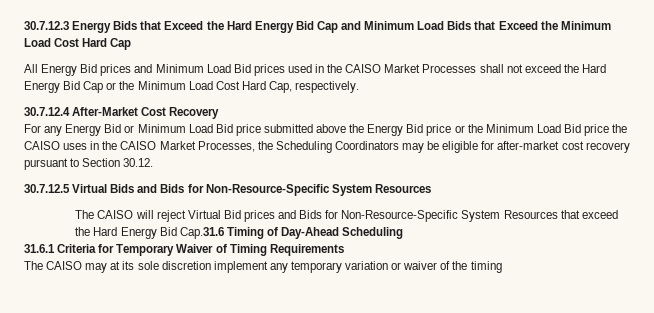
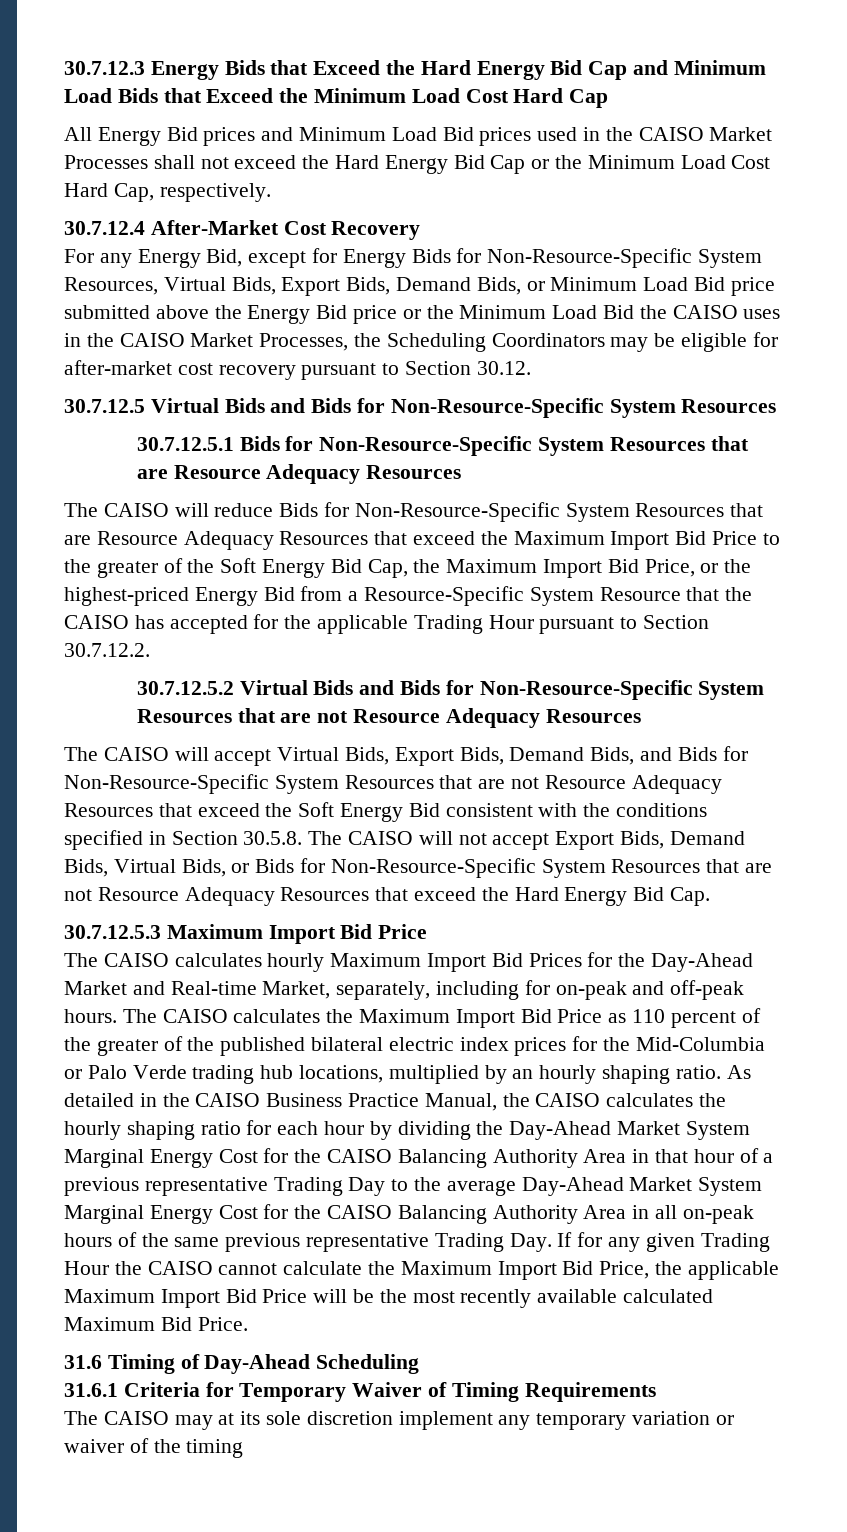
- For any Energy Bid or Minimum Load Bid price submitted above the Energy Bid price or the Minimum Load Bid price the CAISO uses in the CAISO Market Processes, the Scheduling Coordinators may be eligible for after-market cost recovery pursuant to Section 30.12.
+ For any Energy Bid, except for Energy Bids for Non-Resource-Specific System Resources, Virtual Bids, Export Bids, Demand Bids, or Minimum Load Bid price submitted above the Energy Bid price or the Minimum Load Bid the CAISO uses in the CAISO Market Processes, the Scheduling Coordinators may be eligible for after-market cost recovery pursuant to Section 30.12.
- The CAISO will reject Virtual Bid prices and Bids for Non-Resource-Specific System Resources that exceed the Hard Energy Bid Cap.31.6 Timing of Day-Ahead Scheduling
+ 30.7.12.5.1 Bids for Non-Resource-Specific System Resources that are Resource Adequacy Resources
+ The CAISO will reduce Bids for Non-Resource-Specific System Resources that are Resource Adequacy Resources that exceed the Maximum Import Bid Price to the greater of the Soft Energy Bid Cap, the Maximum Import Bid Price, or the highest-priced Energy Bid from a Resource-Specific System Resource that the CAISO has accepted for the applicable Trading Hour pursuant to Section 30.7.12.2.
+ 30.7.12.5.2 Virtual Bids and Bids for Non-Resource-Specific System Resources that are not Resource Adequacy Resources
+ The CAISO will accept Virtual Bids, Export Bids, Demand Bids, and Bids for Non-Resource-Specific System Resources that are not Resource Adequacy Resources that exceed the Soft Energy Bid consistent with the conditions specified in Section 30.5.8. The CAISO will not accept Export Bids, Demand Bids, Virtual Bids, or Bids for Non-Resource-Specific System Resources that are not Resource Adequacy Resources that exceed the Hard Energy Bid Cap.
+ 30.7.12.5.3 Maximum Import Bid Price
+ The CAISO calculates hourly Maximum Import Bid Prices for the Day-Ahead Market and Real-time Market, separately, including for on-peak and off-peak hours. The CAISO calculates the Maximum Import Bid Price as 110 percent of the greater of the published bilateral electric index prices for the Mid-Columbia or Palo Verde trading hub locations, multiplied by an hourly shaping ratio. As detailed in the CAISO Business Practice Manual, the CAISO calculates the hourly shaping ratio for each hour by dividing the Day-Ahead Market System Marginal Energy Cost for the CAISO Balancing Authority Area in that hour of a previous representative Trading Day to the average Day-Ahead Market System Marginal Energy Cost for the CAISO Balancing Authority Area in all on-peak hours of the same previous representative Trading Day. If for any given Trading Hour the CAISO cannot calculate the Maximum Import Bid Price, the applicable Maximum Import Bid Price will be the most recently available calculated Maximum Bid Price.
+ 31.6 Timing of Day-Ahead Scheduling

